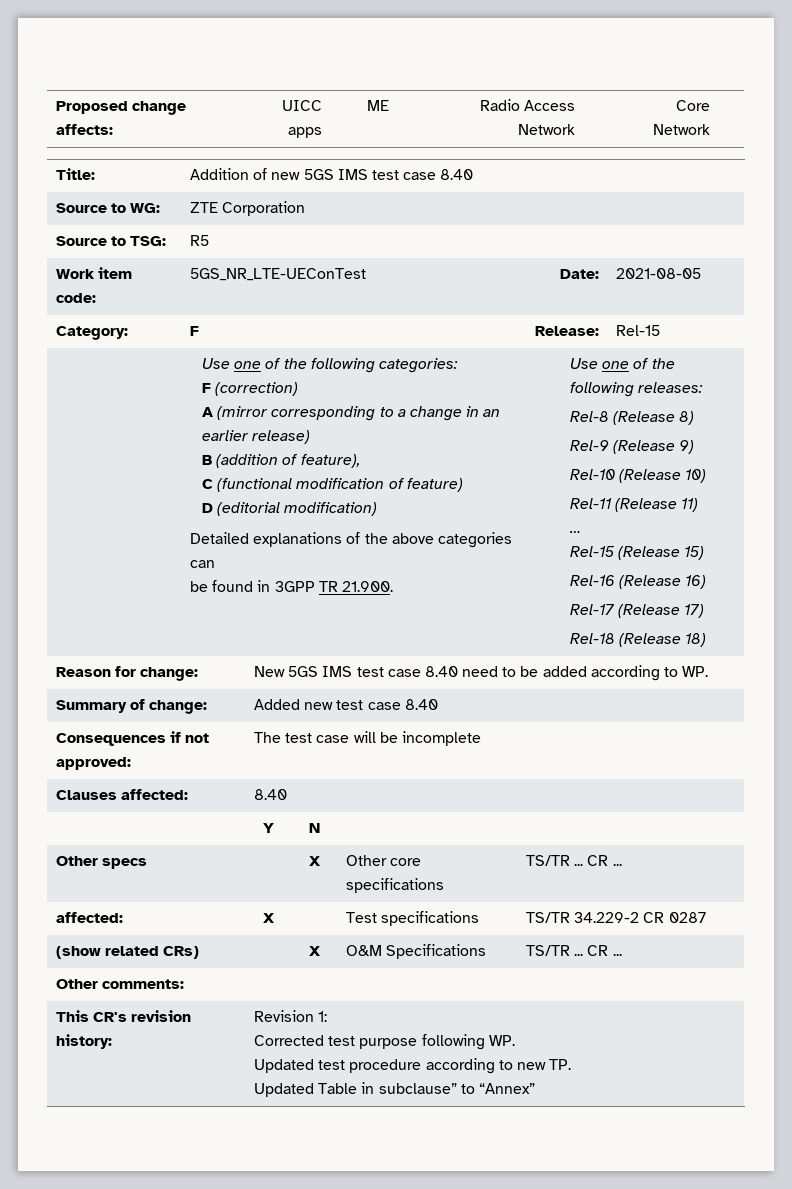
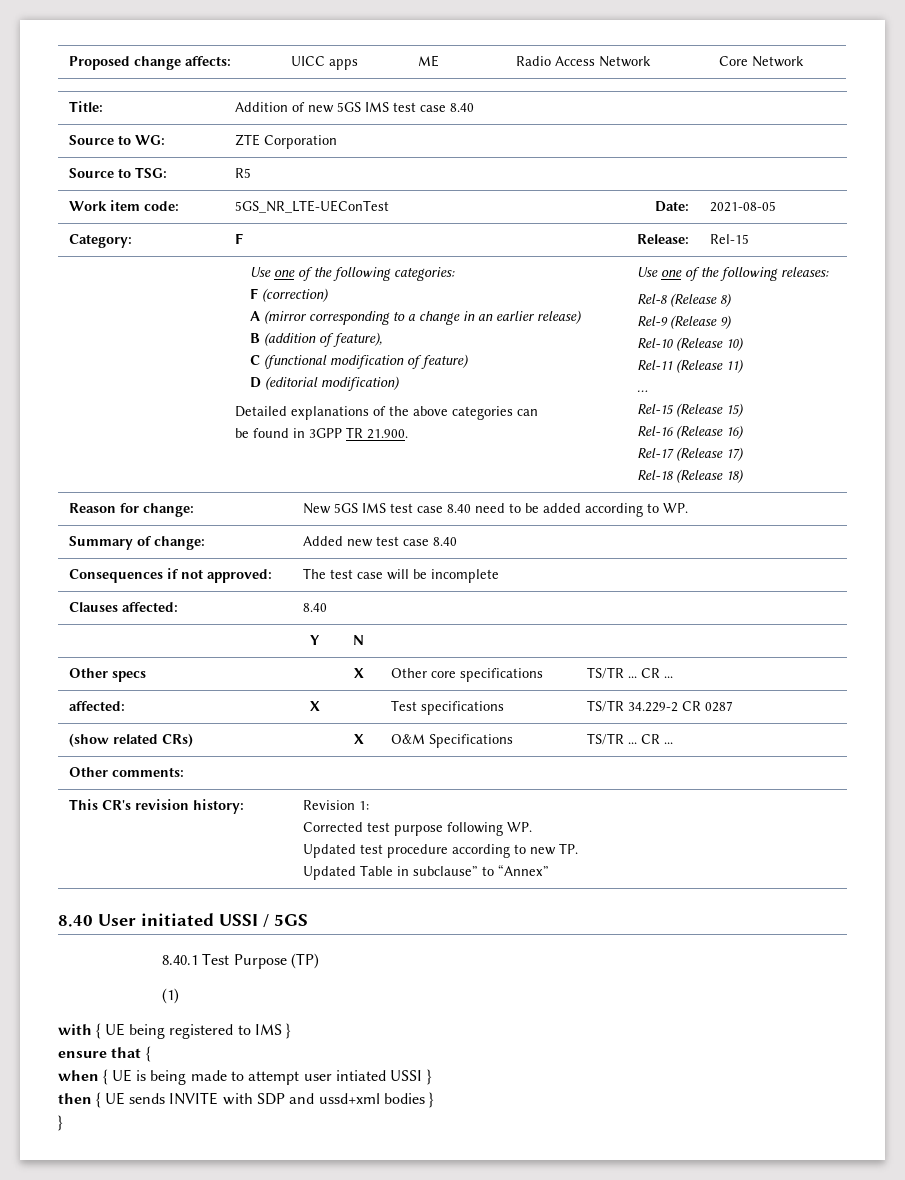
+ 8.40 User initiated USSI / 5GS
+ 8.40.1 Test Purpose (TP)
+ (1)
+ with { UE being registered to IMS }
+ ensure that {
+ when { UE is being made to attempt user intiated USSI }
+ then { UE sends INVITE with SDP and ussd+xml bodies }
+ }

